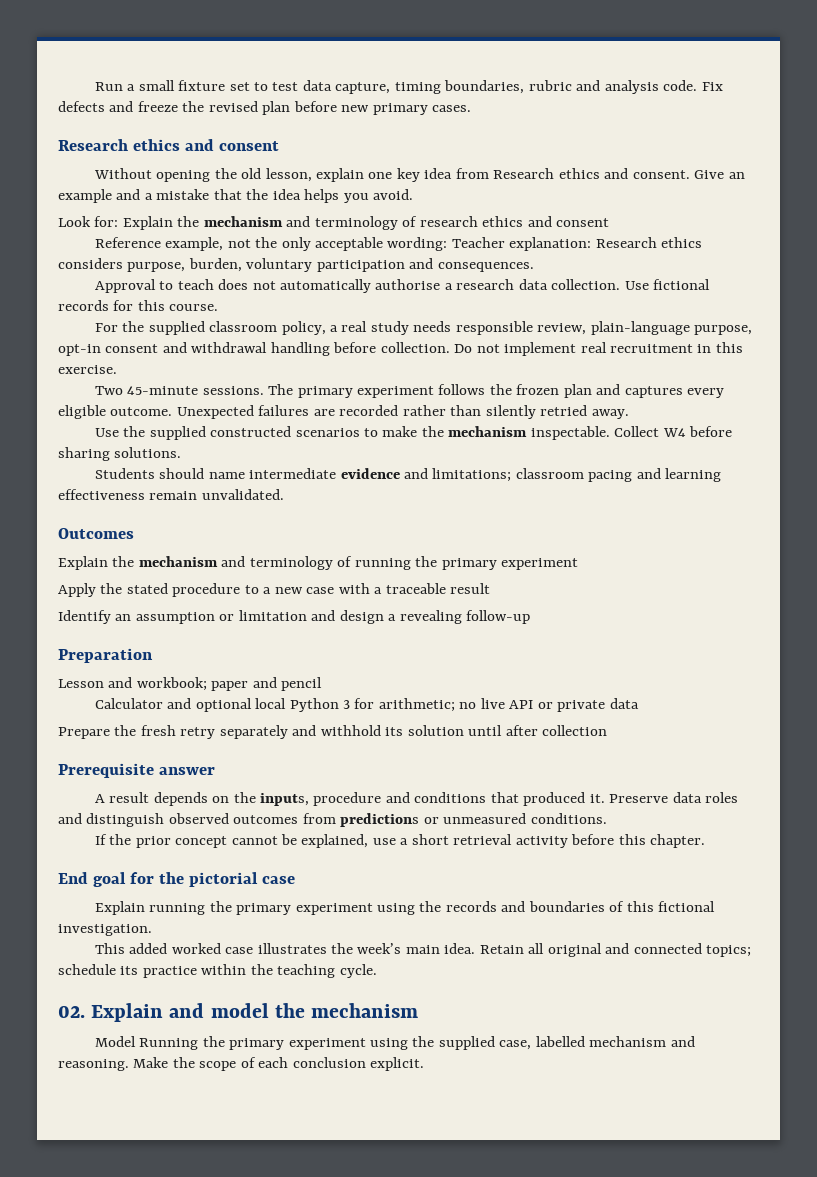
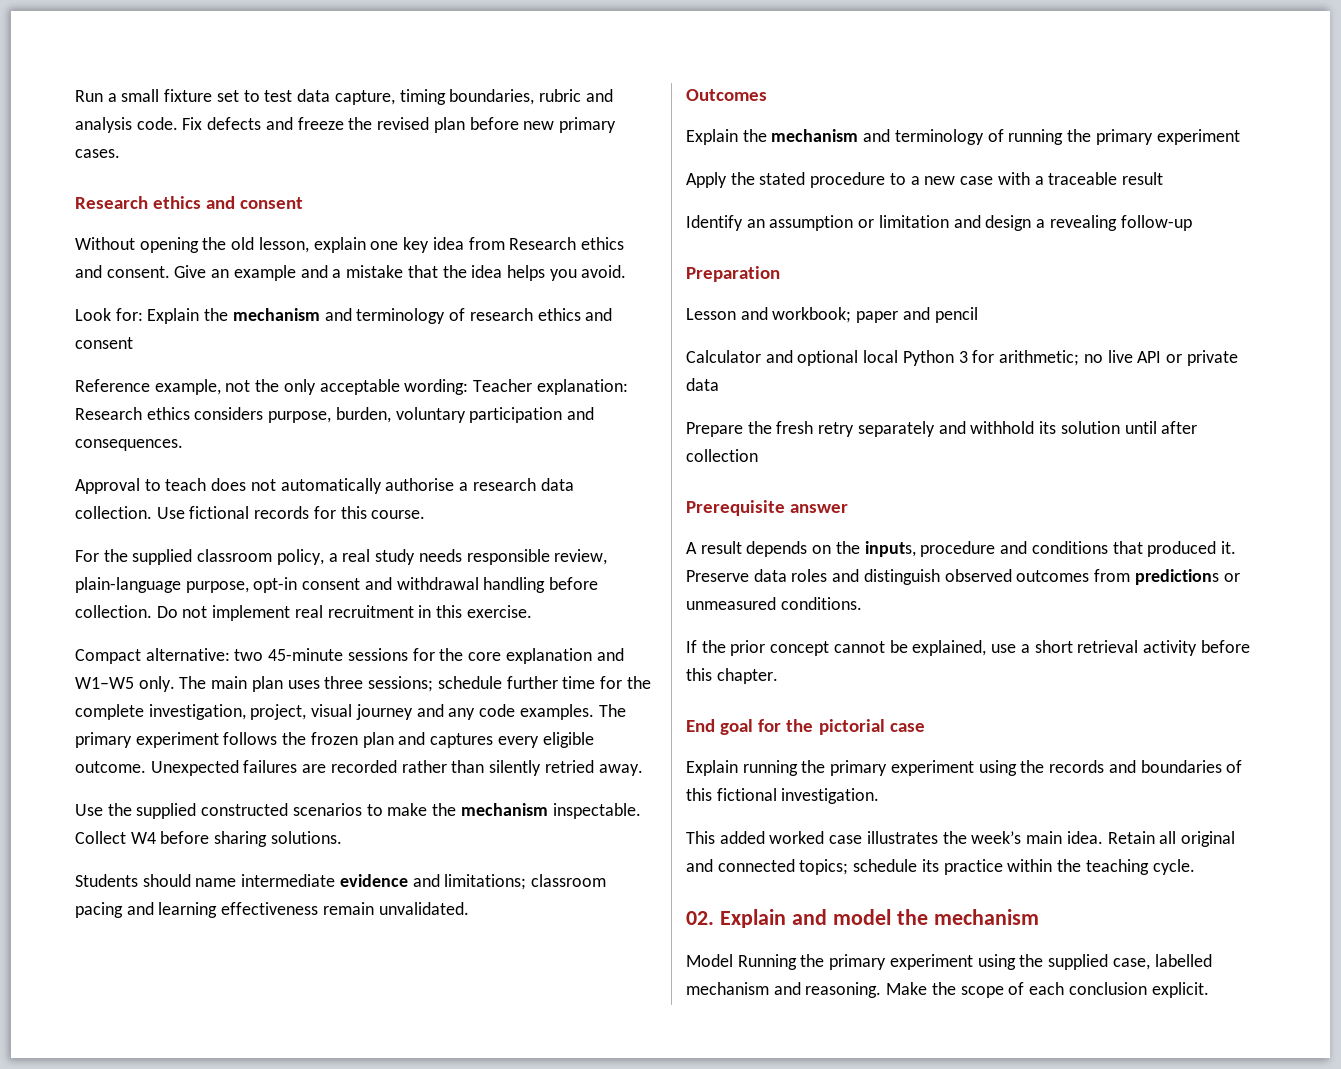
- Two 45-minute sessions.
+ Compact alternative: two 45-minute sessions for the core explanation and W1–W5 only. The main plan uses three sessions; schedule further time for the complete investigation, project, visual journey and any code examples.

